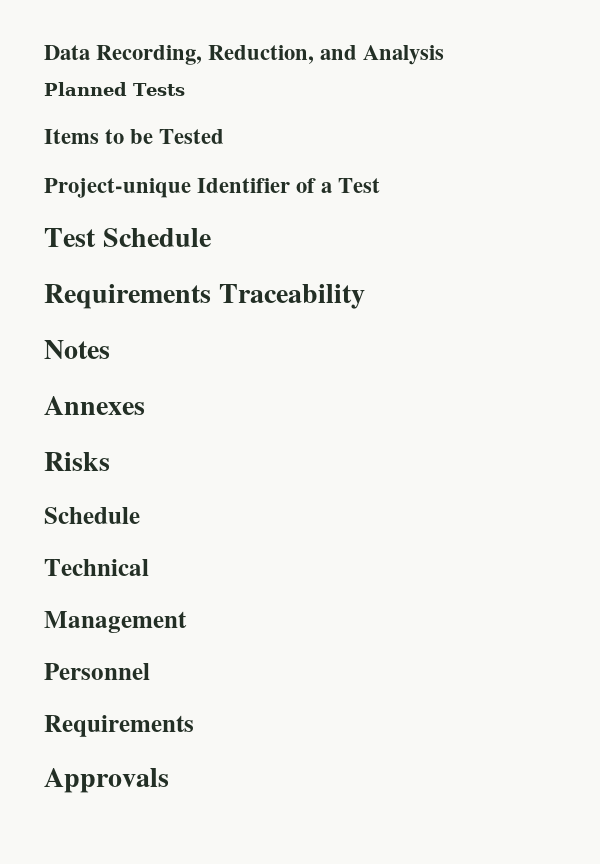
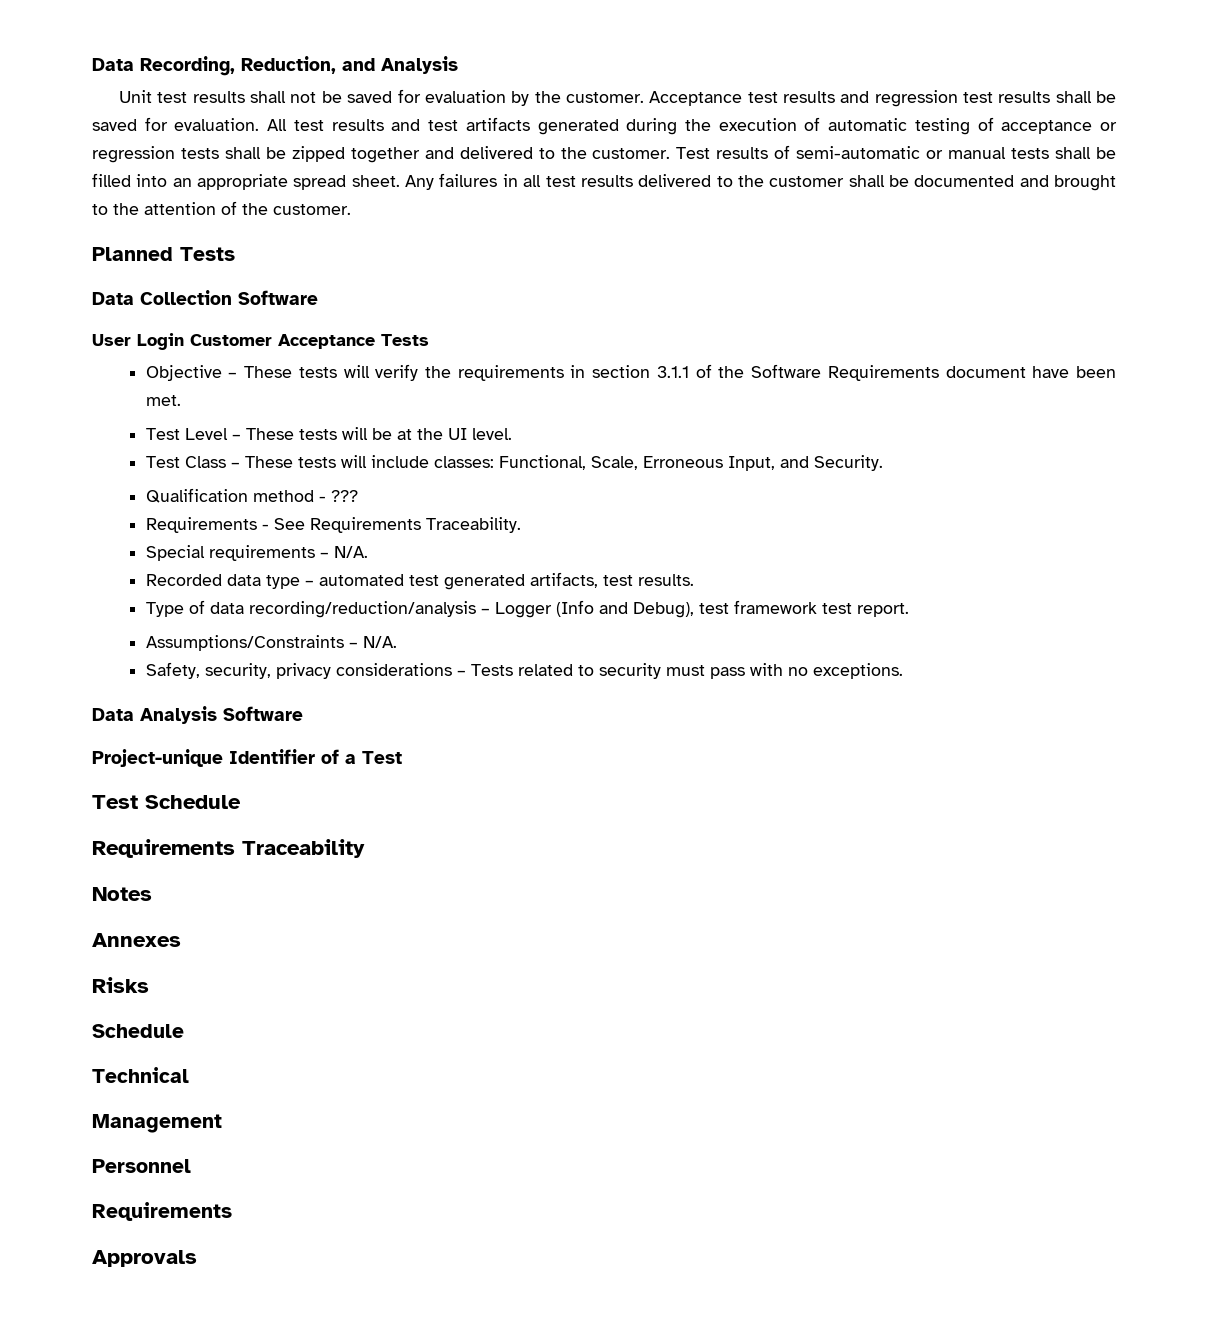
+ Unit test results shall not be saved for evaluation by the customer. Acceptance test results and regression test results shall be saved for evaluation. All test results and test artifacts generated during the execution of automatic testing of acceptance or regression tests shall be zipped together and delivered to the customer. Test results of semi-automatic or manual tests shall be filled into an appropriate spread sheet. Any failures in all test results delivered to the customer shall be documented and brought to the attention of the customer.
  Planned Tests
- Items to be Tested
+ Data Collection Software
+ User Login Customer Acceptance Tests
+ Objective – These tests will verify the requirements in section 3.1.1 of the Software Requirements document have been met.
+ Test Level – These tests will be at the UI level.
+ Test Class – These tests will include classes: Functional, Scale, Erroneous Input, and Security.
+ Qualification method - ???
+ Requirements - See Requirements Traceability.
+ Special requirements – N/A.
+ Recorded data type – automated test generated artifacts, test results.
+ Type of data recording/reduction/analysis – Logger (Info and Debug), test framework test report.
+ Assumptions/Constraints – N/A.
+ Safety, security, privacy considerations – Tests related to security must pass with no exceptions.
+ Data Analysis Software

